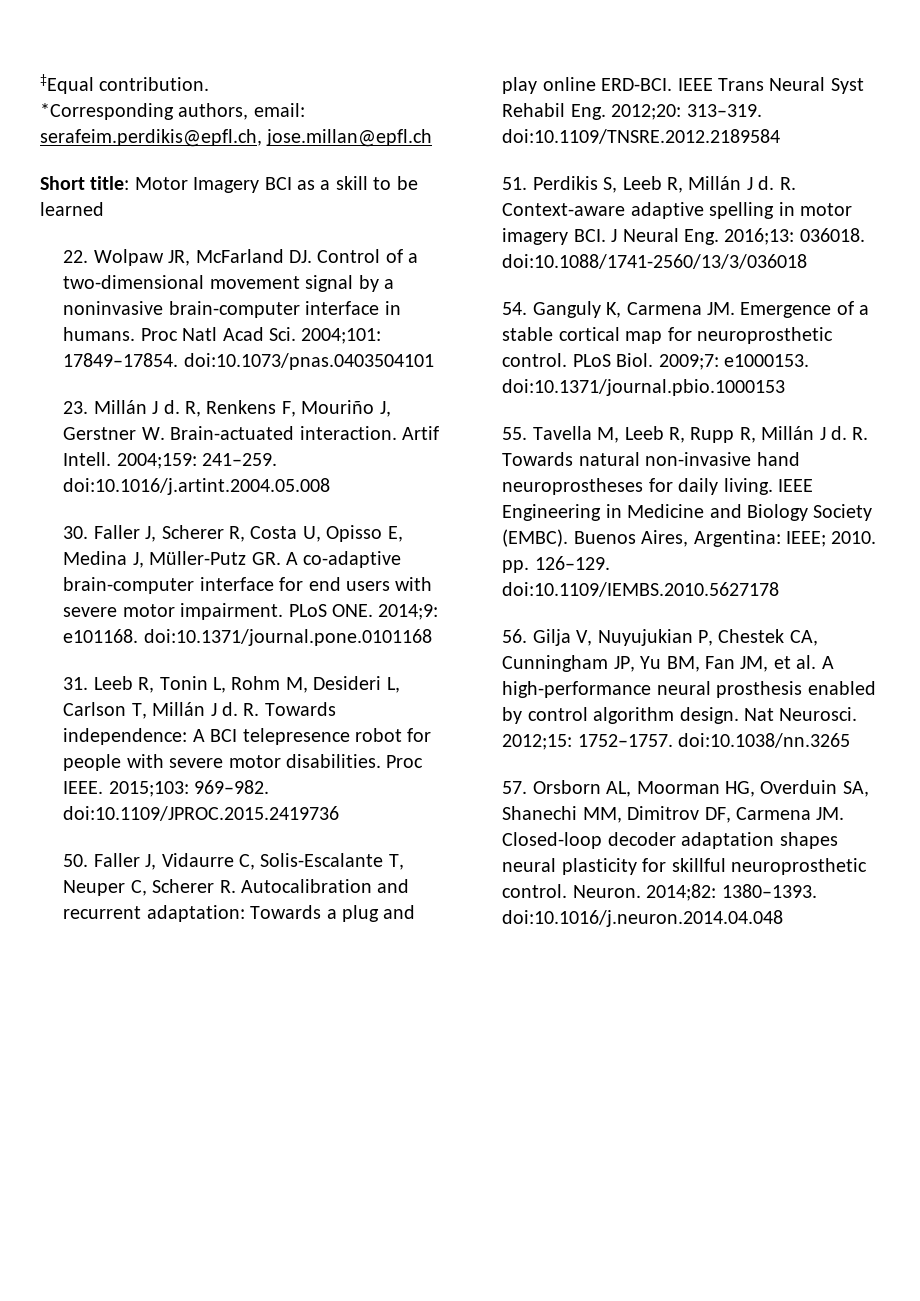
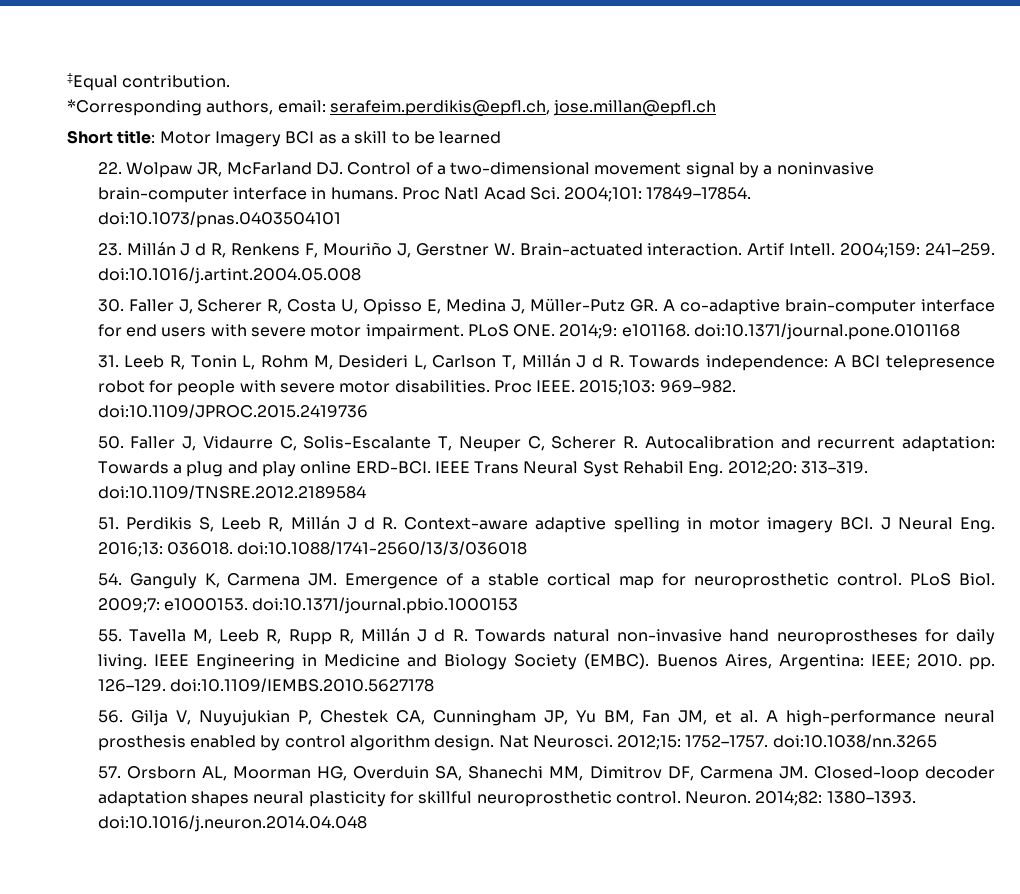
- 23. Millán J d. R, Renkens F, Mouriño J, Gerstner W. Brain-actuated interaction.
+ 23. Millán J d R, Renkens F, Mouriño J, Gerstner W. Brain-actuated interaction.
- 31. Leeb R, Tonin L, Rohm M, Desideri L, Carlson T, Millán J d. R. Towards independence: A BCI telepresence robot for people with severe motor disabilities.
+ 31. Leeb R, Tonin L, Rohm M, Desideri L, Carlson T, Millán J d R. Towards independence: A BCI telepresence robot for people with severe motor disabilities.
- 51. Perdikis S, Leeb R, Millán J d. R. Context-aware adaptive spelling in motor imagery BCI. J Neural Eng. 2016;13: 036018. doi:10.1088/1741-2560/13/3/036018
+ 51. Perdikis S, Leeb R, Millán J d R. Context-aware adaptive spelling in motor imagery BCI. J Neural Eng. 2016;13: 036018. doi:10.1088/1741-2560/13/3/036018
- 55. Tavella M, Leeb R, Rupp R, Millán J d. R. Towards natural non-invasive hand neuroprostheses for daily living.
+ 55. Tavella M, Leeb R, Rupp R, Millán J d R. Towards natural non-invasive hand neuroprostheses for daily living.

